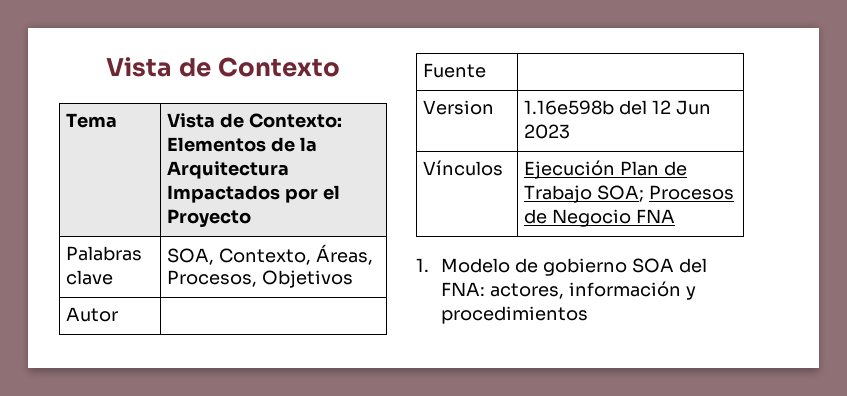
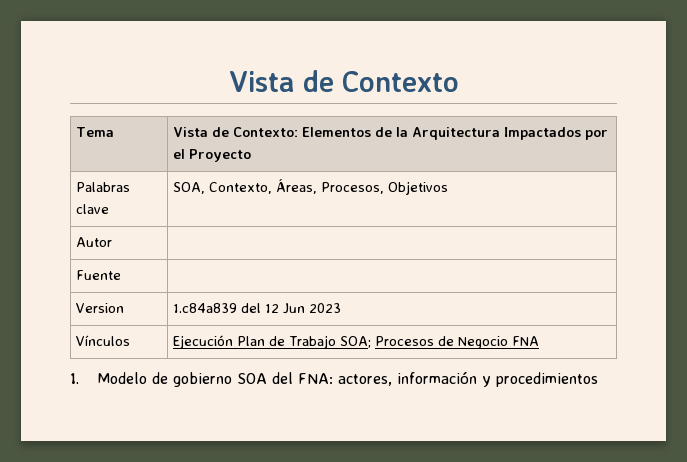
- Version | 1.16e598b del 12 Jun 2023
+ Version | 1.c84a839 del 12 Jun 2023

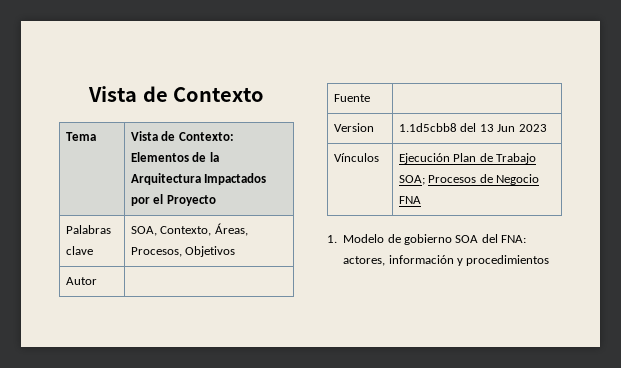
- Version | 1.c84a839 del 12 Jun 2023
+ Version | 1.1d5cbb8 del 13 Jun 2023

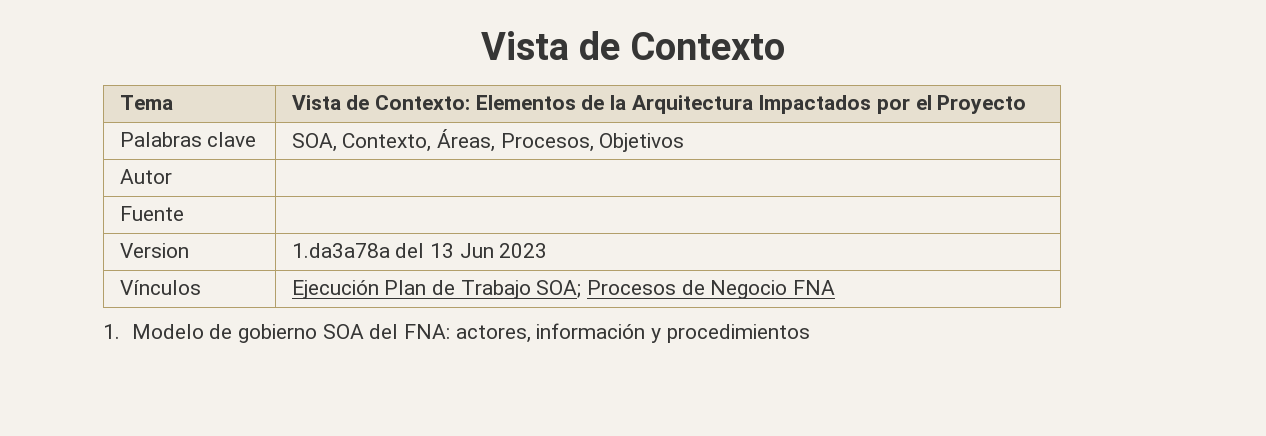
- Version | 1.1d5cbb8 del 13 Jun 2023
+ Version | 1.da3a78a del 13 Jun 2023

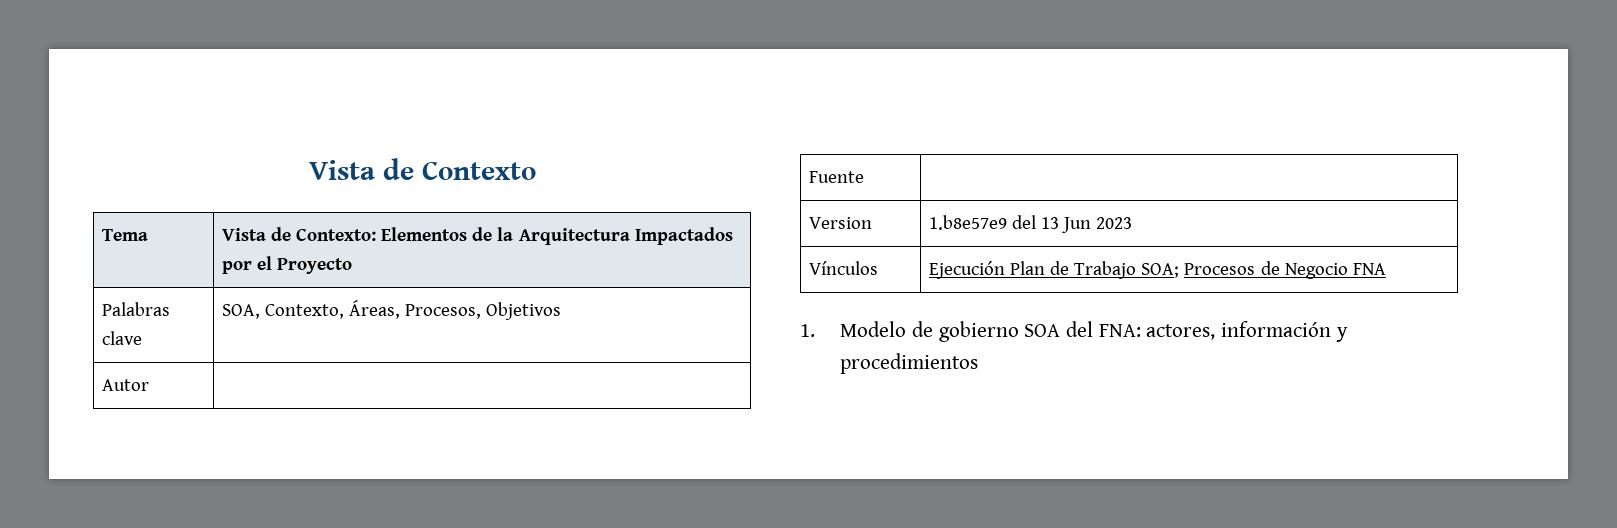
- Version | 1.da3a78a del 13 Jun 2023
+ Version | 1.b8e57e9 del 13 Jun 2023

